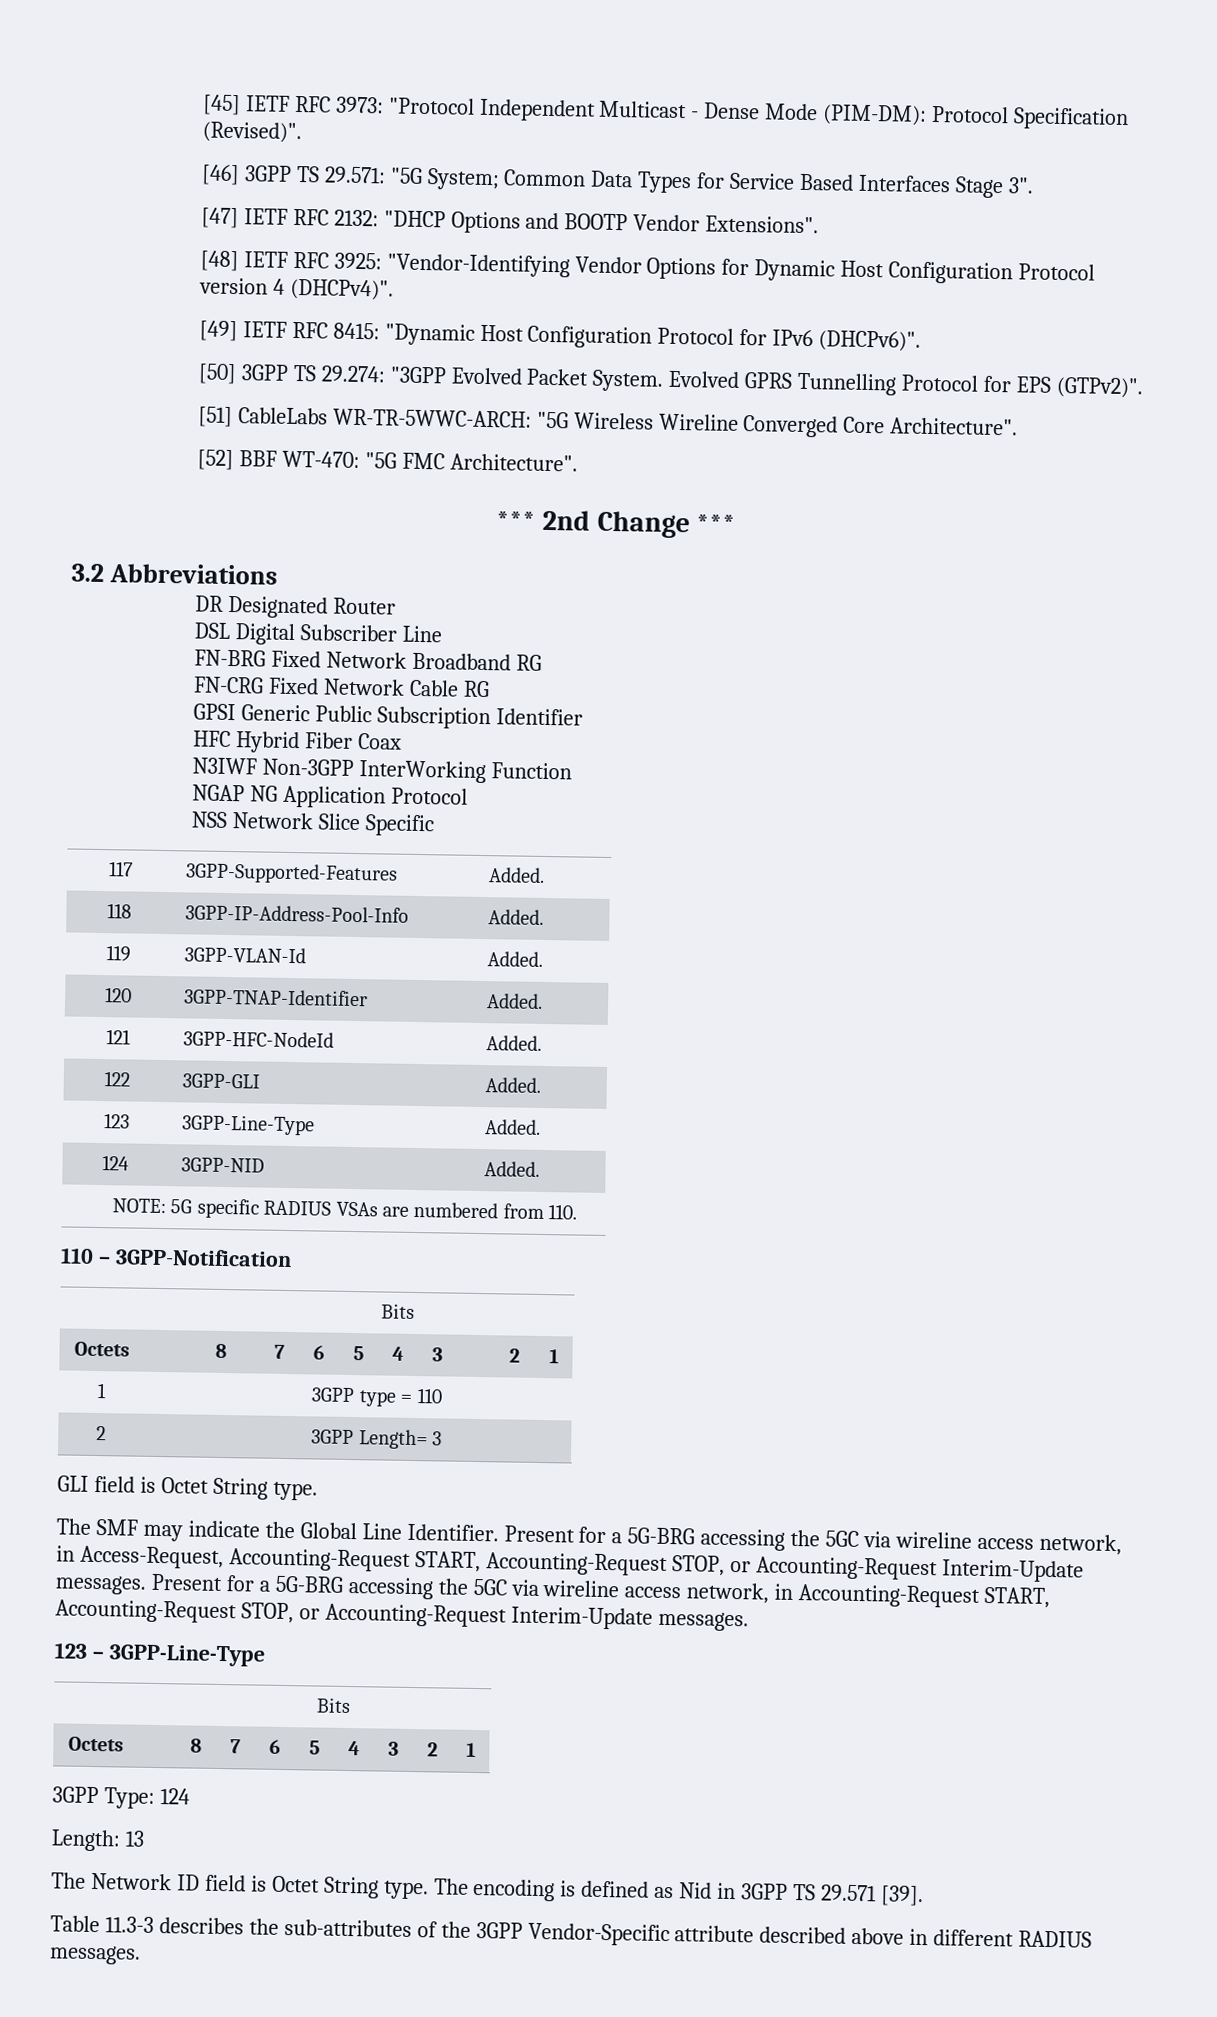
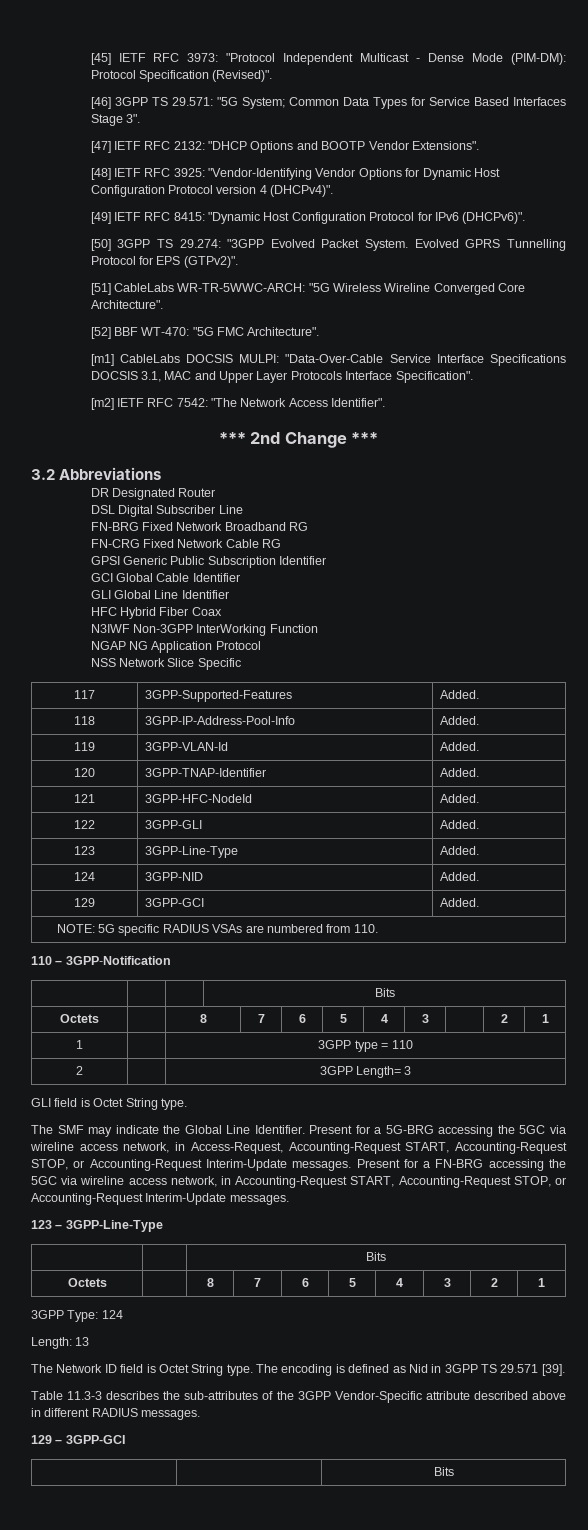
+ [m1] CableLabs DOCSIS MULPI: "Data-Over-Cable Service Interface Specifications DOCSIS 3.1, MAC and Upper Layer Protocols Interface Specification".
+ [m2] IETF RFC 7542: "The Network Access Identifier".
+ GCI Global Cable Identifier
+ GLI Global Line Identifier
+ 129 | 3GPP-GCI | Added.
- Present for a 5G-BRG accessing the 5GC via wireline access network, in Accounting-Request START, Accounting-Request STOP, or Accounting-Request Interim-Update messages.
+ Present for a FN-BRG accessing the 5GC via wireline access network, in Accounting-Request START, Accounting-Request STOP, or Accounting-Request Interim-Update messages.
+ 129 – 3GPP-GCI
+ | | Bits

